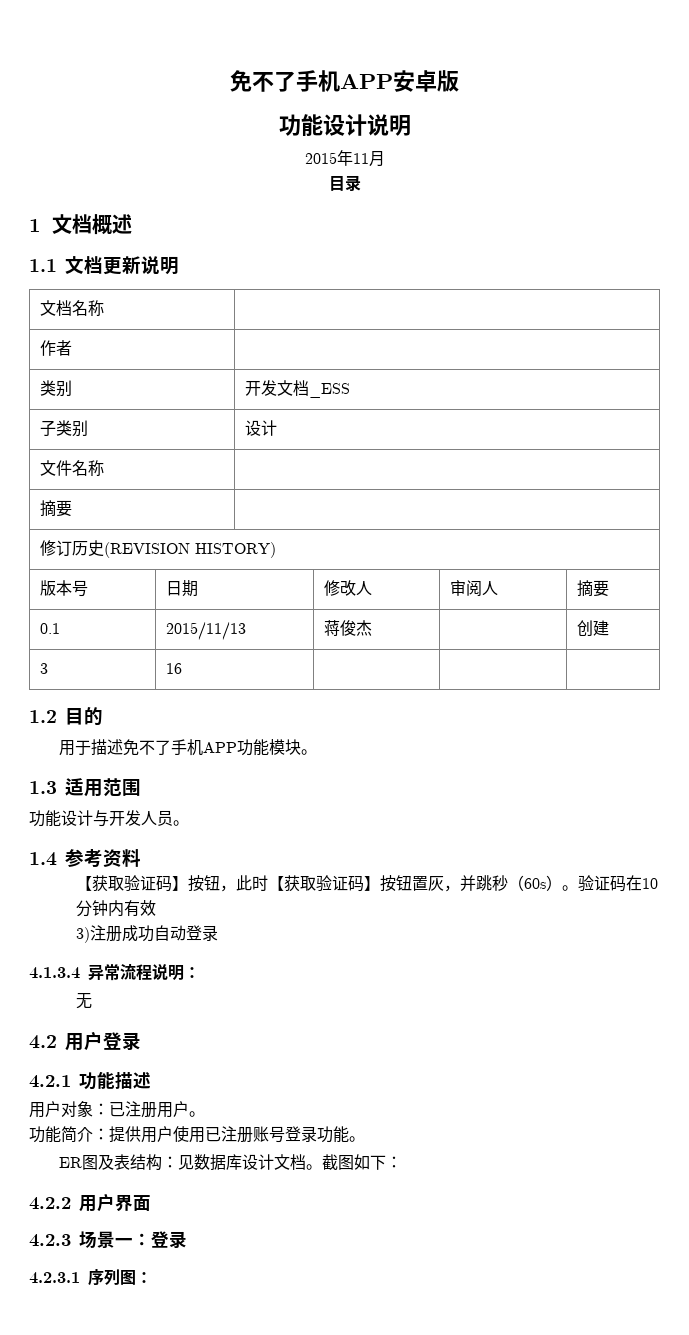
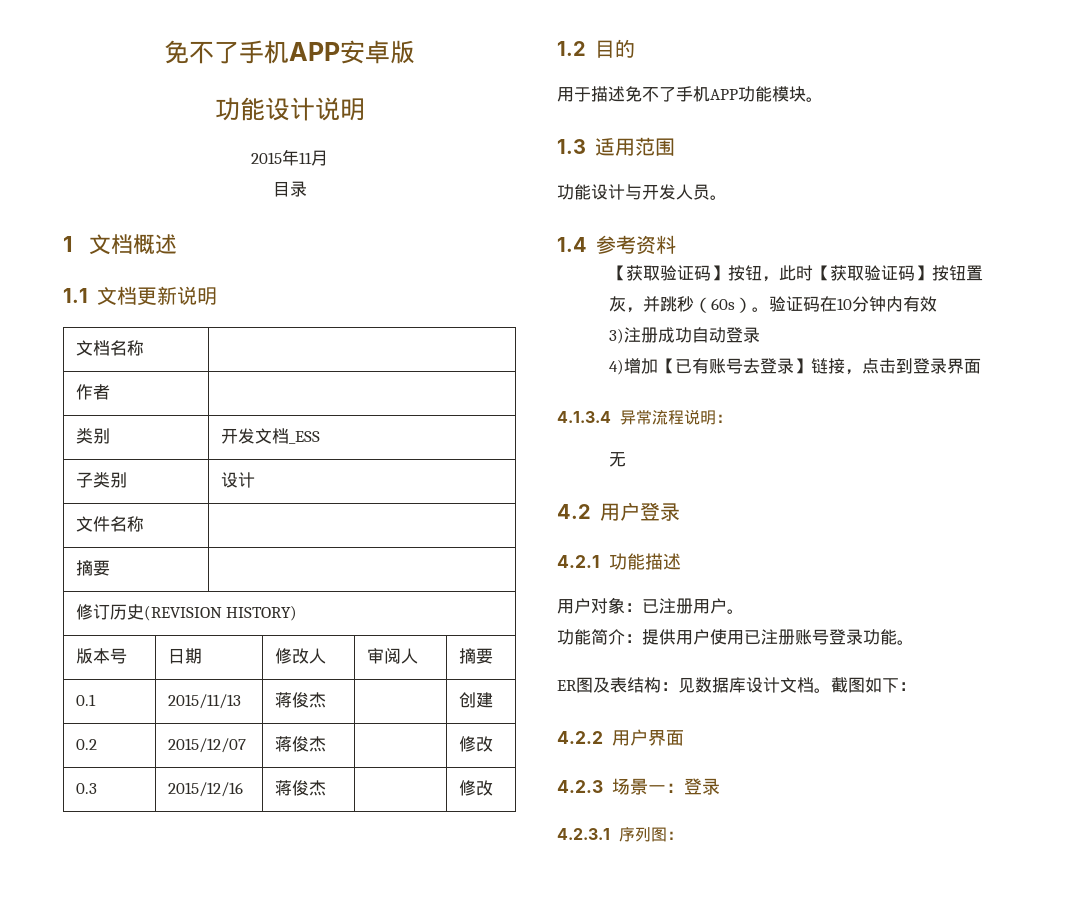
- 3 | 16 | | |
+ 0.2 | 2015/12/07 | 蒋俊杰 | | 修改
+ 0.3 | 2015/12/16 | 蒋俊杰 | | 修改
+ 4)增加【已有账号去登录】链接，点击到登录界面

